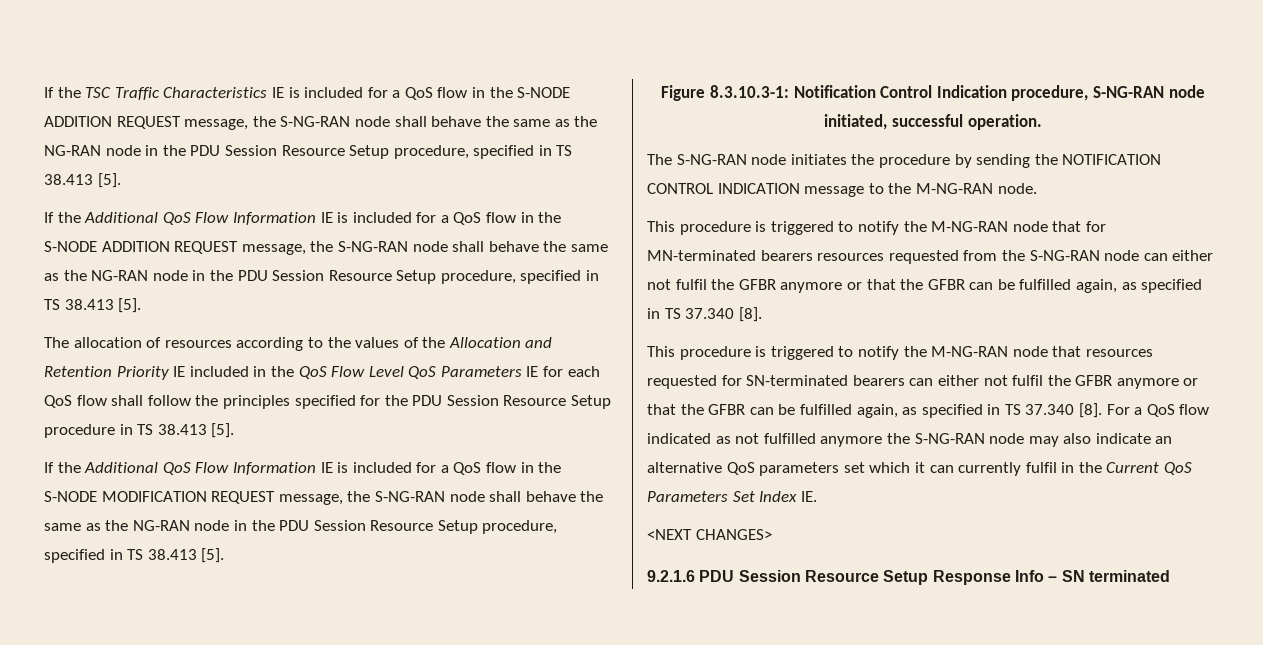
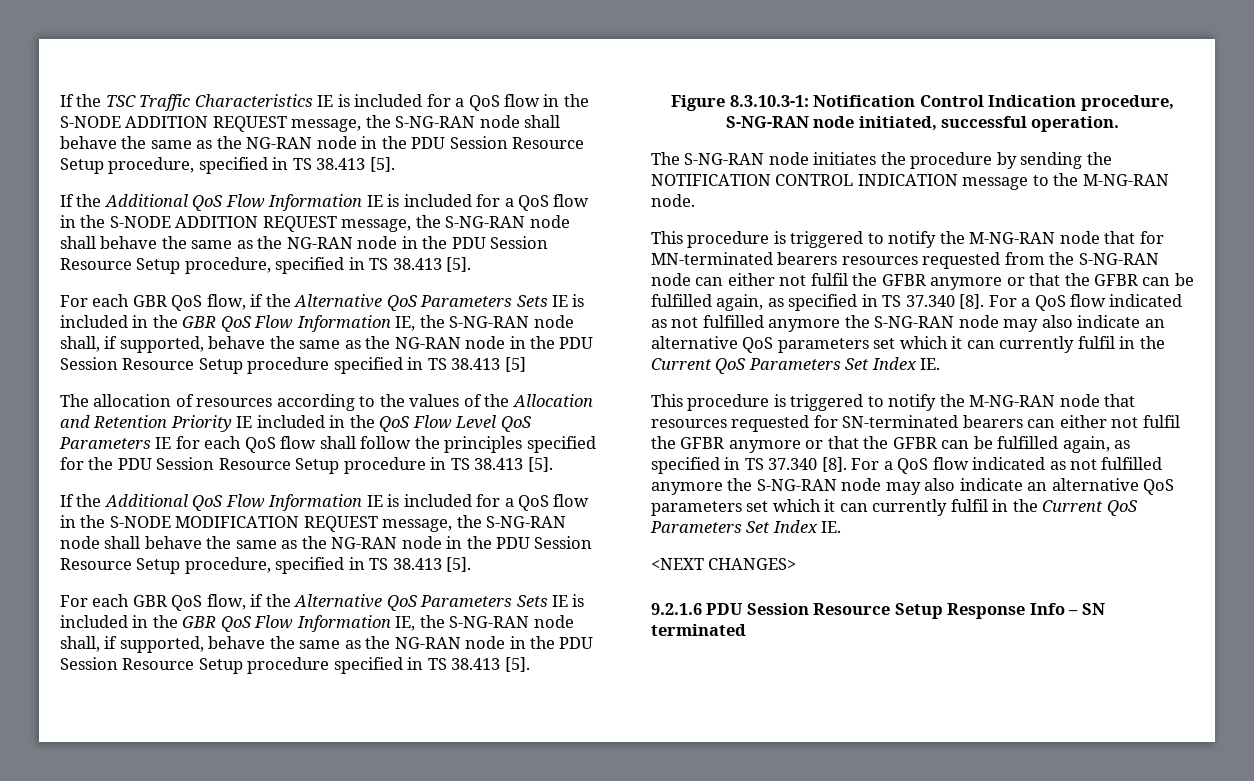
+ For each GBR QoS flow, if the Alternative QoS Parameters Sets IE is included in the GBR QoS Flow Information IE, the S-NG-RAN node shall, if supported, behave the same as the NG-RAN node in the PDU Session Resource Setup procedure specified in TS 38.413 [5]
+ For each GBR QoS flow, if the Alternative QoS Parameters Sets IE is included in the GBR QoS Flow Information IE, the S-NG-RAN node shall, if supported, behave the same as the NG-RAN node in the PDU Session Resource Setup procedure specified in TS 38.413 [5].
- This procedure is triggered to notify the M-NG-RAN node that for MN-terminated bearers resources requested from the S-NG-RAN node can either not fulfil the GFBR anymore or that the GFBR can be fulfilled again, as specified in TS 37.340 [8].
+ This procedure is triggered to notify the M-NG-RAN node that for MN-terminated bearers resources requested from the S-NG-RAN node can either not fulfil the GFBR anymore or that the GFBR can be fulfilled again, as specified in TS 37.340 [8]. For a QoS flow indicated as not fulfilled anymore the S-NG-RAN node may also indicate an alternative QoS parameters set which it can currently fulfil in the Current QoS Parameters Set Index IE.

